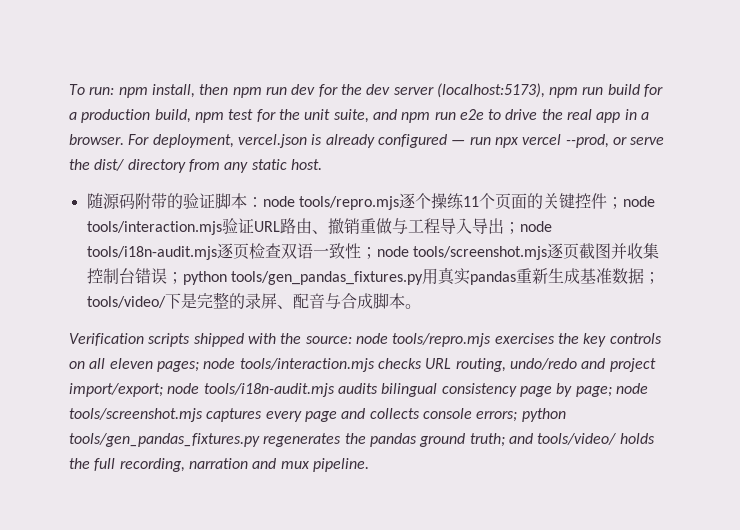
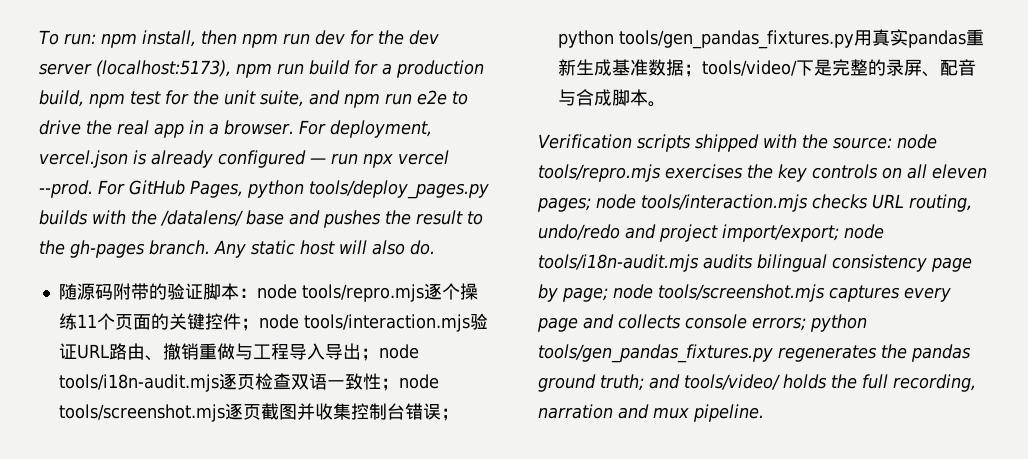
- For deployment, vercel.json is already configured — run npx vercel --prod, or serve the dist/ directory from any static host.
+ For deployment, vercel.json is already configured — run npx vercel --prod. For GitHub Pages, python tools/deploy_pages.py builds with the /datalens/ base and pushes the result to the gh-pages branch. Any static host will also do.

